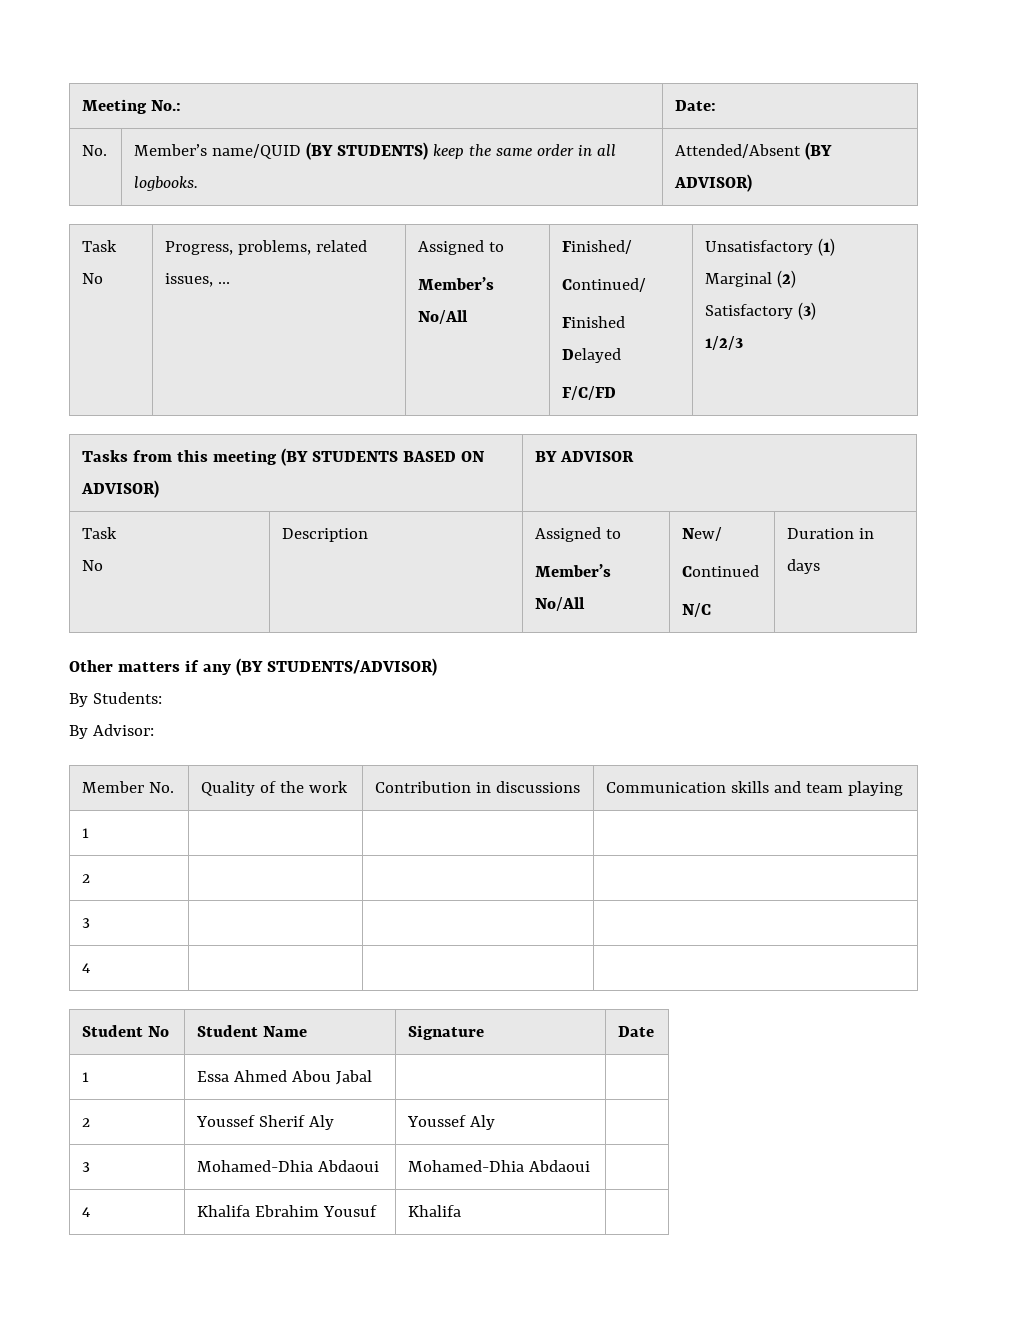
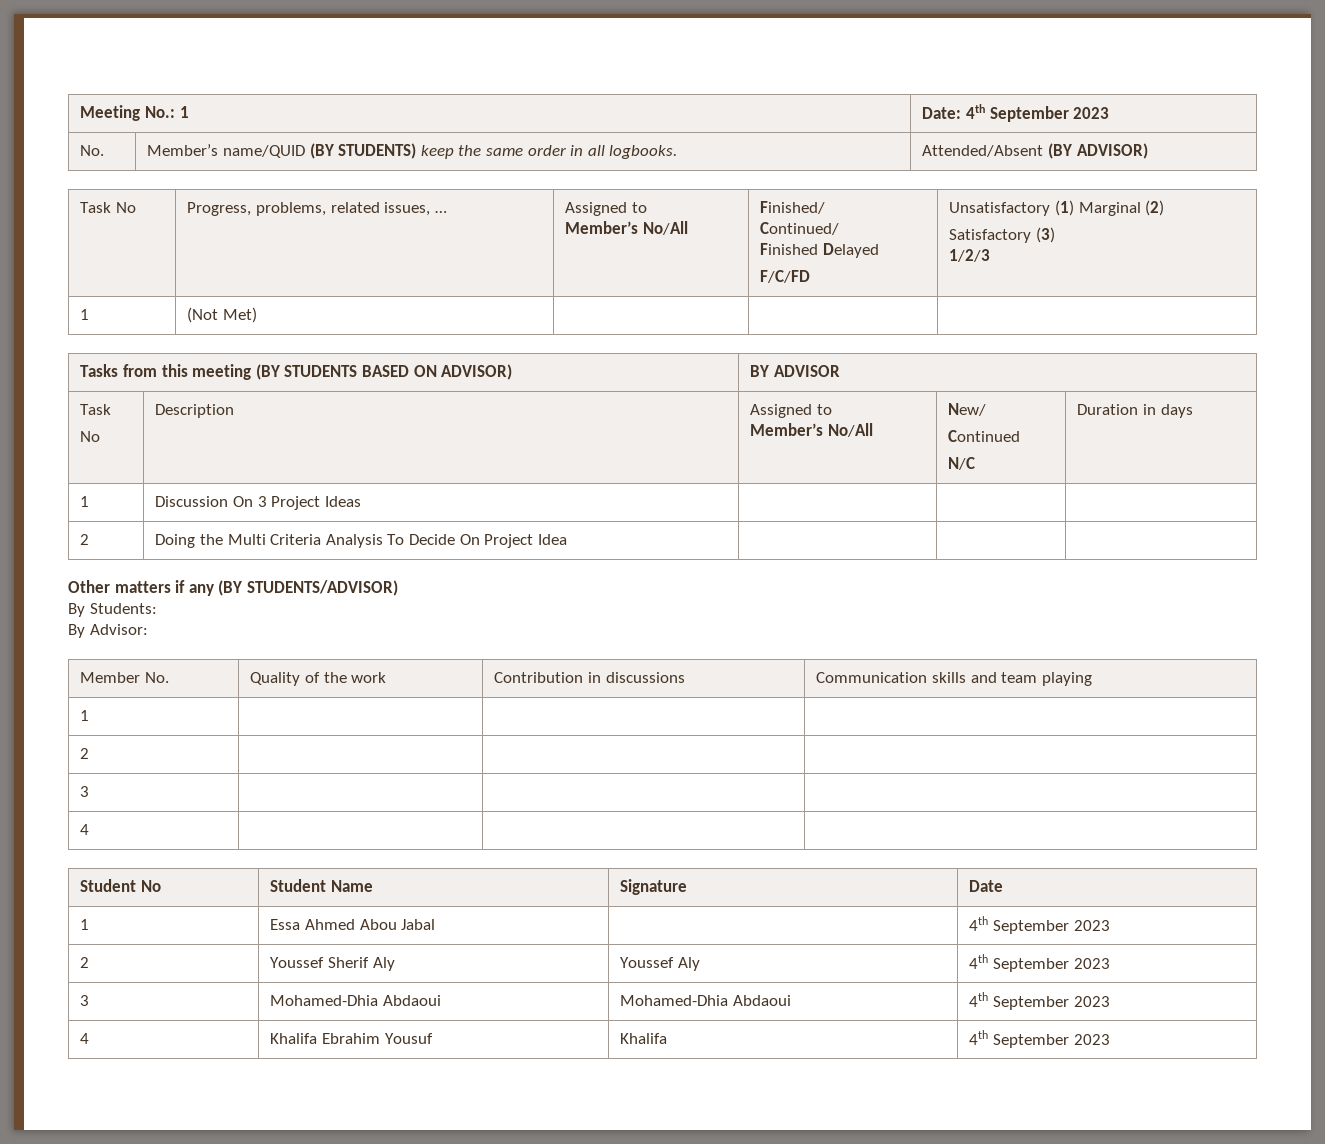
- Meeting No.: | Date:
+ Meeting No.: 1 | Date: 4th September 2023
+ 1 | (Not Met) | | |
+ 1 | Discussion On 3 Project Ideas | | |
+ 2 | Doing the Multi Criteria Analysis To Decide On Project Idea | | |
- 1 | Essa Ahmed Abou Jabal | |
+ 1 | Essa Ahmed Abou Jabal | | 4th September 2023
- 2 | Youssef Sherif Aly | Youssef Aly |
+ 2 | Youssef Sherif Aly | Youssef Aly | 4th September 2023
- 3 | Mohamed-Dhia Abdaoui | Mohamed-Dhia Abdaoui |
+ 3 | Mohamed-Dhia Abdaoui | Mohamed-Dhia Abdaoui | 4th September 2023
- 4 | Khalifa Ebrahim Yousuf | Khalifa |
+ 4 | Khalifa Ebrahim Yousuf | Khalifa | 4th September 2023

